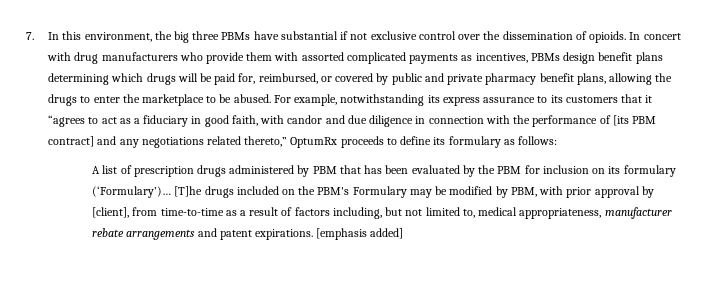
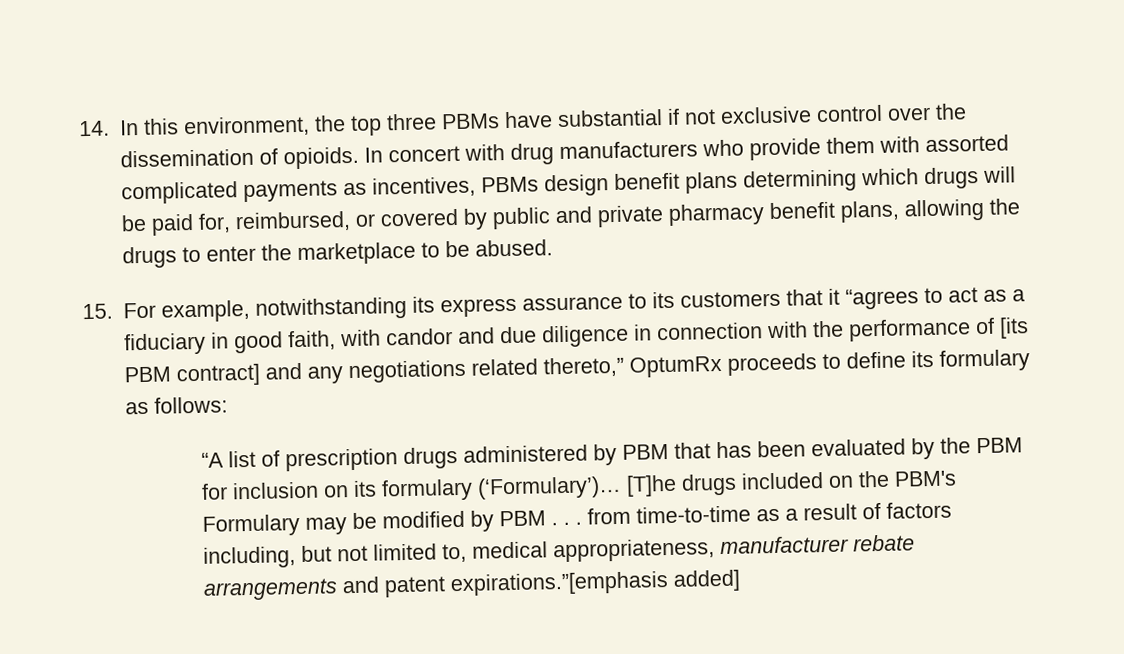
- 7. In this environment, the big three PBMs have substantial if not exclusive control over the dissemination of opioids.
+ 14. In this environment, the top three PBMs have substantial if not exclusive control over the dissemination of opioids.
- In concert with drug manufacturers who provide them with assorted complicated payments as incentives, PBMs design benefit plans determining which drugs will be paid for, reimbursed, or covered by public and private pharmacy benefit plans, allowing the drugs to enter the marketplace to be abused. For example, notwithstanding its express assurance to its customers that it “agrees to act as a fiduciary in good faith, with candor and due diligence in connection with the performance of [its PBM contract] and any negotiations related thereto,” OptumRx proceeds to define its formulary as follows:
+ In concert with drug manufacturers who provide them with assorted complicated payments as incentives, PBMs design benefit plans determining which drugs will be paid for, reimbursed, or covered by public and private pharmacy benefit plans, allowing the drugs to enter the marketplace to be abused.
+ 15. For example, notwithstanding its express assurance to its customers that it “agrees to act as a fiduciary in good faith, with candor and due diligence in connection with the performance of [its PBM contract] and any negotiations related thereto,” OptumRx proceeds to define its formulary as follows:
- A list of prescription drugs administered by PBM that has been evaluated by the PBM for inclusion on its formulary (‘Formulary’)…
+ “A list of prescription drugs administered by PBM that has been evaluated by the PBM for inclusion on its formulary (‘Formulary’)…
- [T]he drugs included on the PBM's Formulary may be modified by PBM, with prior approval by [client], from time-to-time as a result of factors including, but not limited to, medical appropriateness, manufacturer rebate arrangements and patent expirations. [emphasis added]
+ [T]he drugs included on the PBM's Formulary may be modified by PBM . . . from time-to-time as a result of factors including, but not limited to, medical appropriateness, manufacturer rebate arrangements and patent expirations.”[emphasis added]

